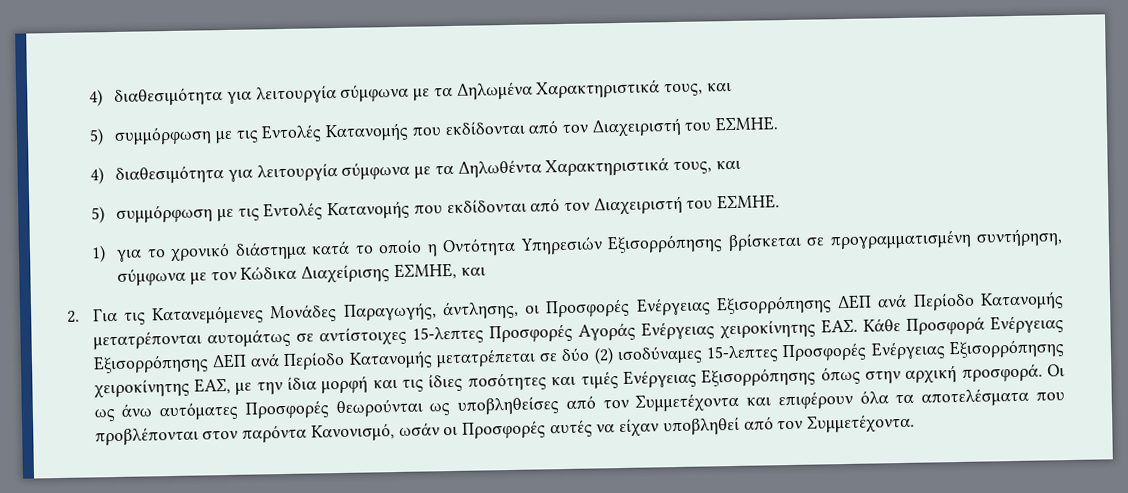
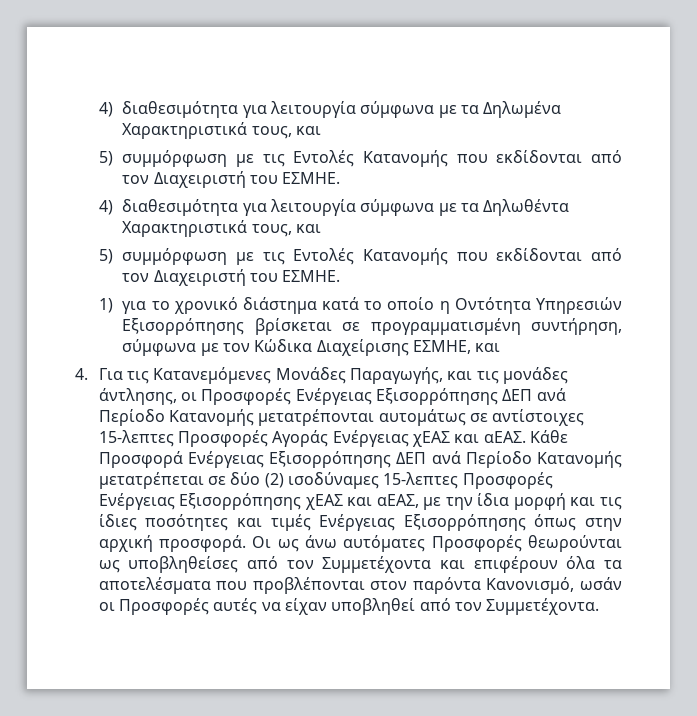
- 2. Για τις Κατανεμόμενες Μονάδες Παραγωγής, άντλησης, οι Προσφορές Ενέργειας Εξισορρόπησης ΔΕΠ ανά Περίοδο Κατανομής μετατρέπονται αυτομάτως σε αντίστοιχες 15-λεπτες Προσφορές Αγοράς Ενέργειας χειροκίνητης ΕΑΣ. Κάθε Προσφορά Ενέργειας Εξισορρόπησης ΔΕΠ ανά Περίοδο Κατανομής μετατρέπεται σε δύο (2) ισοδύναμες 15-λεπτες Προσφορές Ενέργειας Εξισορρόπησης χειροκίνητης ΕΑΣ, με την ίδια μορφή και τις ίδιες ποσότητες και τιμές Ενέργειας Εξισορρόπησης όπως στην αρχική προσφορά.
+ 4. Για τις Κατανεμόμενες Μονάδες Παραγωγής, και τις μονάδες άντλησης, οι Προσφορές Ενέργειας Εξισορρόπησης ΔΕΠ ανά Περίοδο Κατανομής μετατρέπονται αυτομάτως σε αντίστοιχες 15-λεπτες Προσφορές Αγοράς Ενέργειας χΕΑΣ και αΕΑΣ. Κάθε Προσφορά Ενέργειας Εξισορρόπησης ΔΕΠ ανά Περίοδο Κατανομής μετατρέπεται σε δύο (2) ισοδύναμες 15-λεπτες Προσφορές Ενέργειας Εξισορρόπησης χΕΑΣ και αΕΑΣ, με την ίδια μορφή και τις ίδιες ποσότητες και τιμές Ενέργειας Εξισορρόπησης όπως στην αρχική προσφορά.

